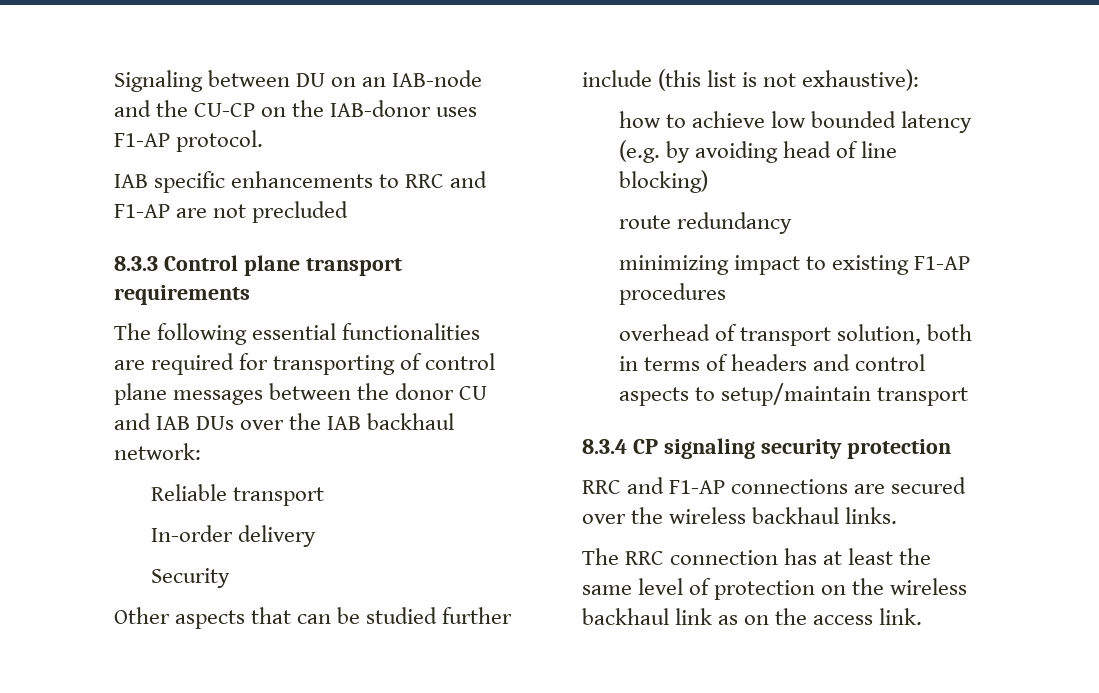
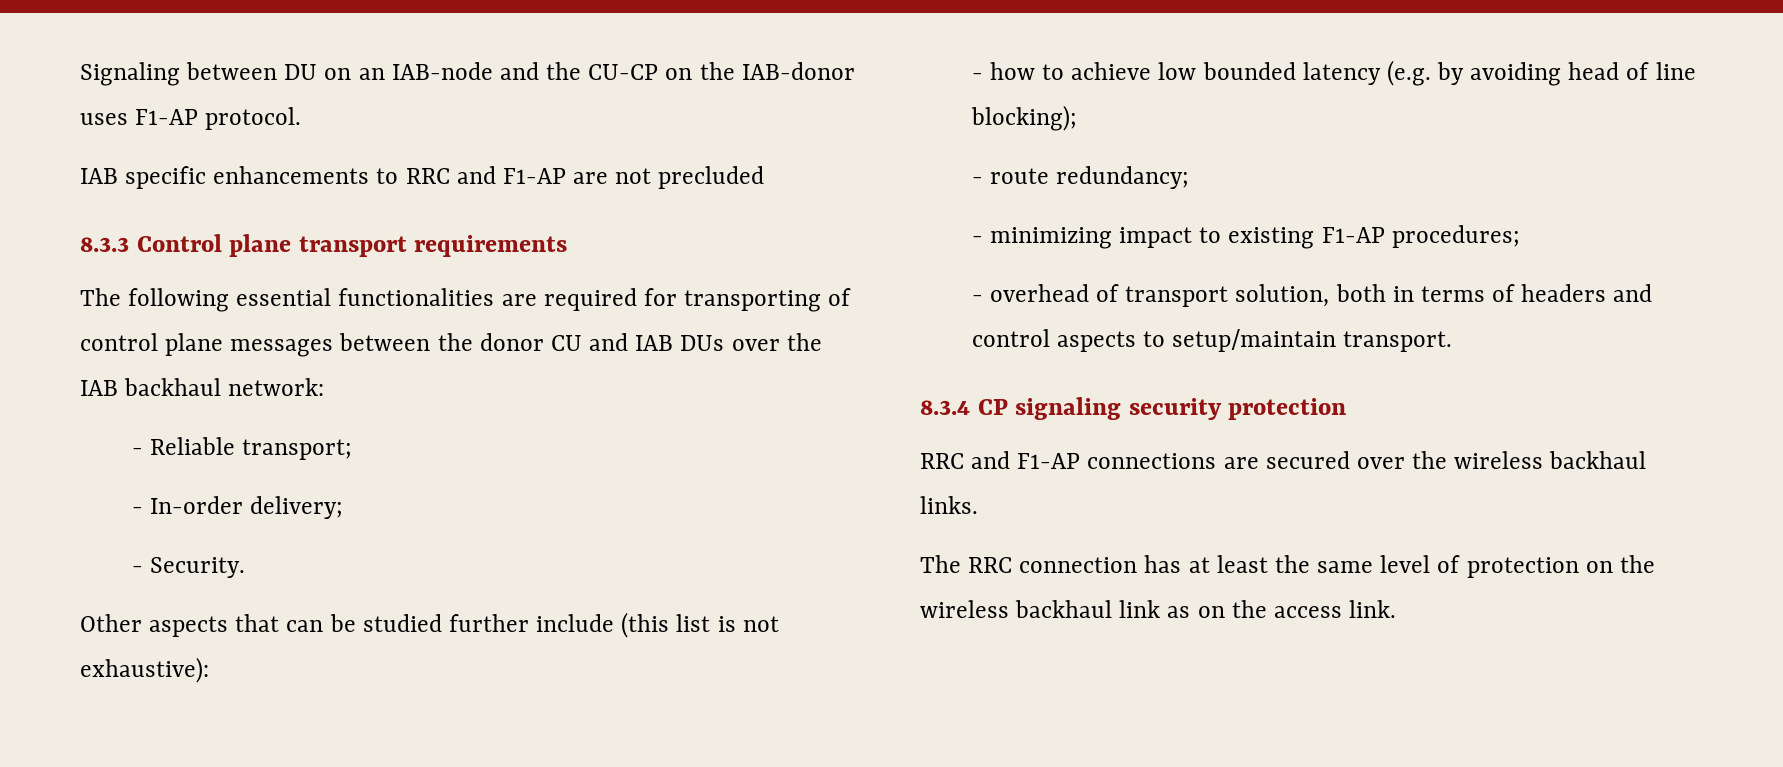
- Reliable transport
- In-order delivery
- Security
+ - Reliable transport;
+ - In-order delivery;
+ - Security.
- how to achieve low bounded latency (e.g. by avoiding head of line blocking)
- route redundancy
- minimizing impact to existing F1-AP procedures
- overhead of transport solution, both in terms of headers and control aspects to setup/maintain transport
+ - how to achieve low bounded latency (e.g. by avoiding head of line blocking);
+ - route redundancy;
+ - minimizing impact to existing F1-AP procedures;
+ - overhead of transport solution, both in terms of headers and control aspects to setup/maintain transport.

